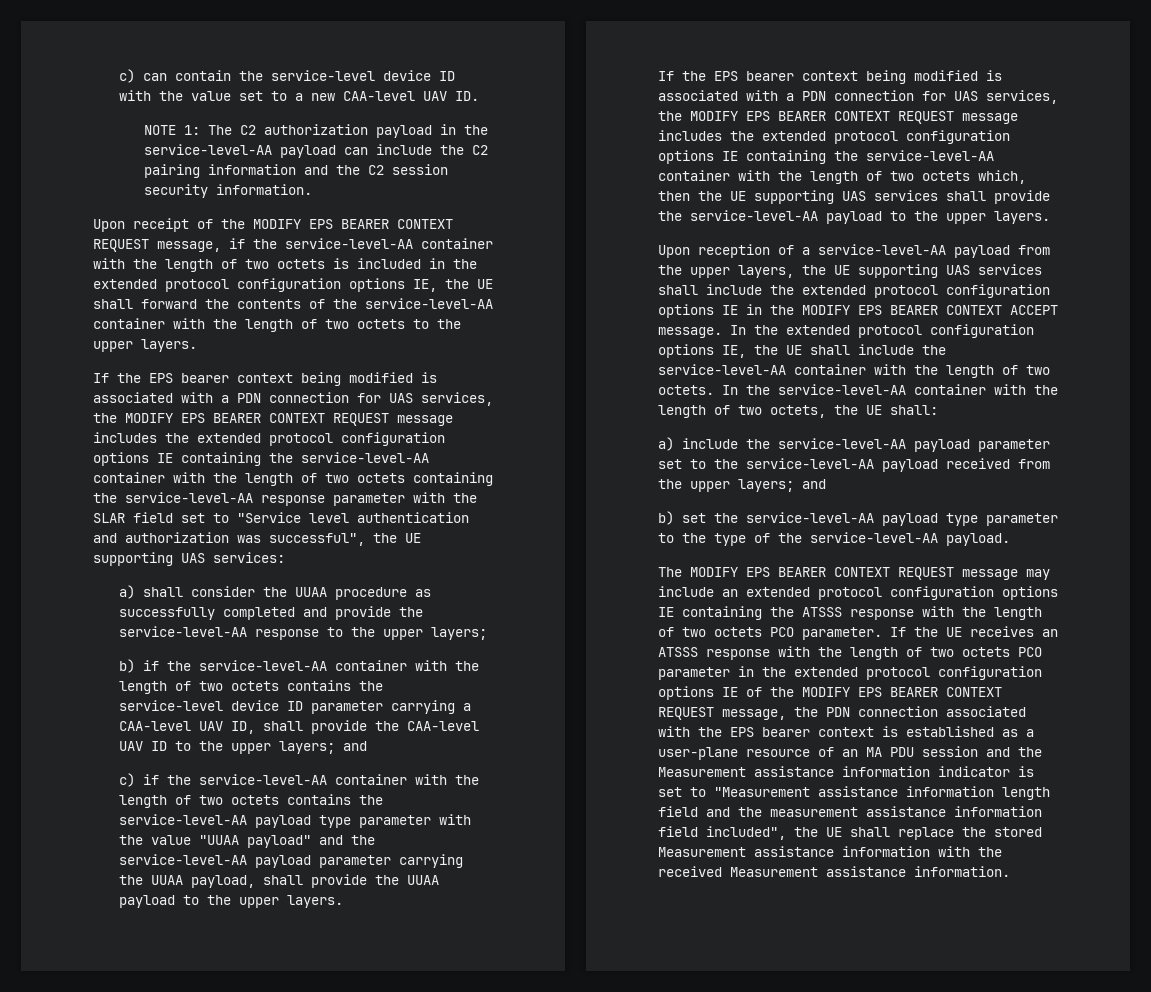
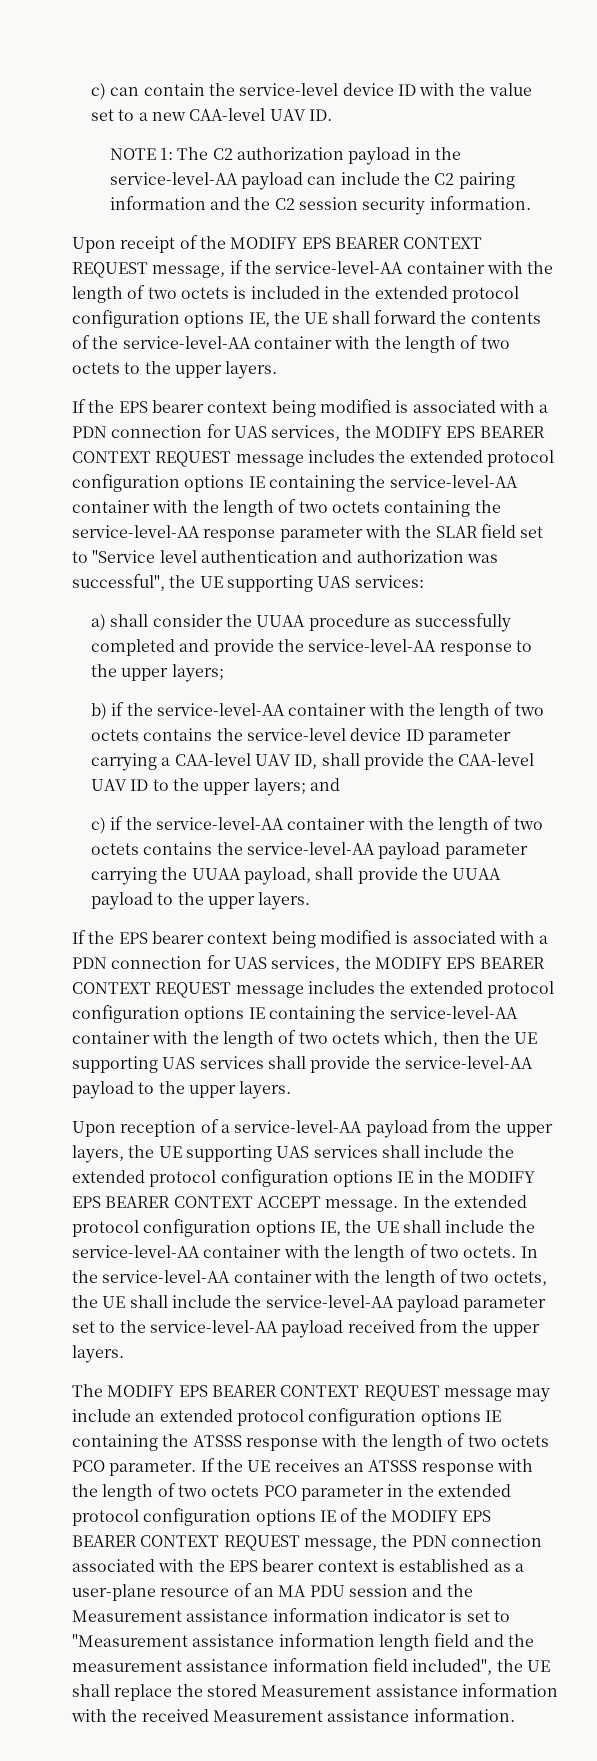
- c) if the service-level-AA container with the length of two octets contains the service-level-AA payload type parameter with the value "UUAA payload" and the service-level-AA payload parameter carrying the UUAA payload, shall provide the UUAA payload to the upper layers.
+ c) if the service-level-AA container with the length of two octets contains the service-level-AA payload parameter carrying the UUAA payload, shall provide the UUAA payload to the upper layers.
- In the service-level-AA container with the length of two octets, the UE shall:
- a) include the service-level-AA payload parameter set to the service-level-AA payload received from the upper layers; and
- b) set the service-level-AA payload type parameter to the type of the service-level-AA payload.
+ In the service-level-AA container with the length of two octets, the UE shall include the service-level-AA payload parameter set to the service-level-AA payload received from the upper layers.

